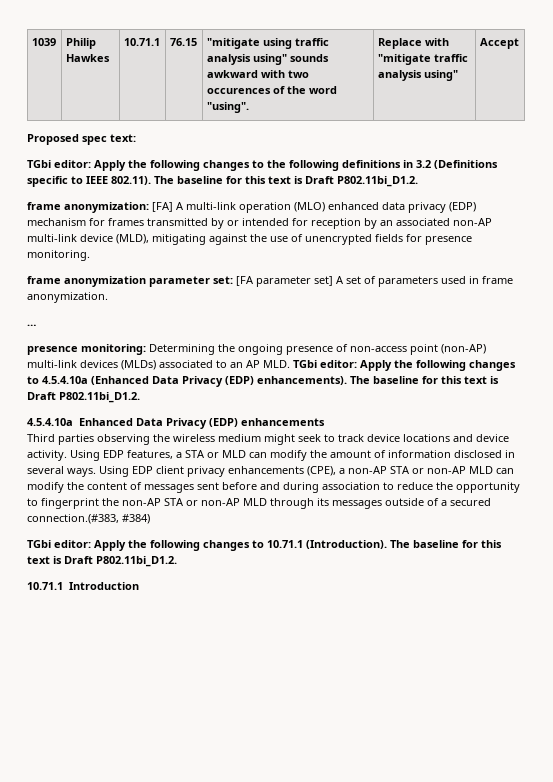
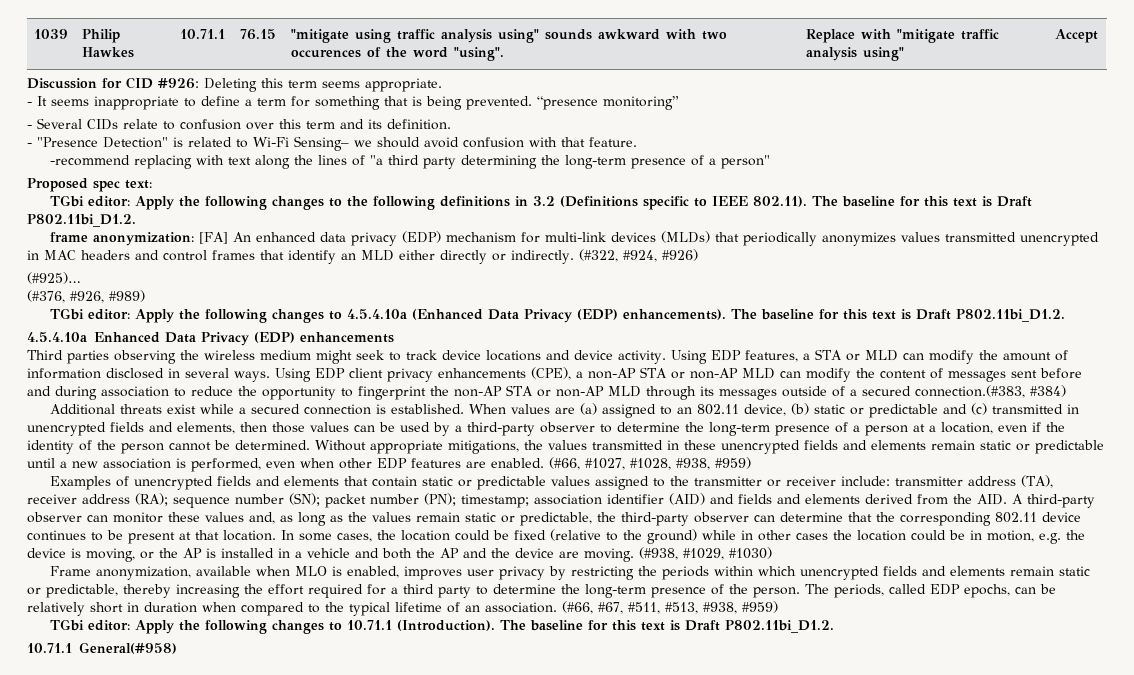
+ Discussion for CID #926: Deleting this term seems appropriate.
+ - It seems inappropriate to define a term for something that is being prevented. “presence monitoring”
+ - Several CIDs relate to confusion over this term and its definition.
+ - "Presence Detection" is related to Wi-Fi Sensing– we should avoid confusion with that feature.
+ -recommend replacing with text along the lines of "a third party determining the long-term presence of a person"
- frame anonymization: [FA] A multi-link operation (MLO) enhanced data privacy (EDP) mechanism for frames transmitted by or intended for reception by an associated non-AP multi-link device (MLD), mitigating against the use of unencrypted fields for presence monitoring.
- frame anonymization parameter set: [FA parameter set] A set of parameters used in frame anonymization.
- …
- presence monitoring: Determining the ongoing presence of non-access point (non-AP) multi-link devices (MLDs) associated to an AP MLD. TGbi editor: Apply the following changes to 4.5.4.10a (Enhanced Data Privacy (EDP) enhancements).
+ frame anonymization: [FA] An enhanced data privacy (EDP) mechanism for multi-link devices (MLDs) that periodically anonymizes values transmitted unencrypted in MAC headers and control frames that identify an MLD either directly or indirectly. (#322, #924, #926)
+ (#925)…
+ (#376, #926, #989)
+ TGbi editor: Apply the following changes to 4.5.4.10a (Enhanced Data Privacy (EDP) enhancements).
+ Additional threats exist while a secured connection is established. When values are (a) assigned to an 802.11 device, (b) static or predictable and (c) transmitted in unencrypted fields and elements, then those values can be used by a third-party observer to determine the long-term presence of a person at a location, even if the identity of the person cannot be determined. Without appropriate mitigations, the values transmitted in these unencrypted fields and elements remain static or predictable until a new association is performed, even when other EDP features are enabled. (#66, #1027, #1028, #938, #959)
+ Examples of unencrypted fields and elements that contain static or predictable values assigned to the transmitter or receiver include: transmitter address (TA), receiver address (RA); sequence number (SN); packet number (PN); timestamp; association identifier (AID) and fields and elements derived from the AID. A third-party observer can monitor these values and, as long as the values remain static or predictable, the third-party observer can determine that the corresponding 802.11 device continues to be present at that location. In some cases, the location could be fixed (relative to the ground) while in other cases the location could be in motion, e.g. the device is moving, or the AP is installed in a vehicle and both the AP and the device are moving. (#938, #1029, #1030)
+ Frame anonymization, available when MLO is enabled, improves user privacy by restricting the periods within which unencrypted fields and elements remain static or predictable, thereby increasing the effort required for a third party to determine the long-term presence of the person. The periods, called EDP epochs, can be relatively short in duration when compared to the typical lifetime of an association. (#66, #67, #511, #513, #938, #959)
- 10.71.1 Introduction
+ 10.71.1 General(#958)

